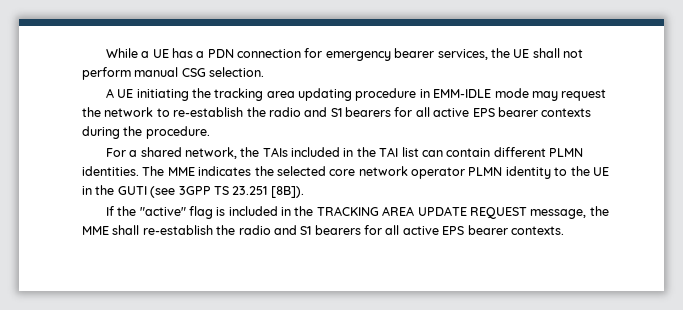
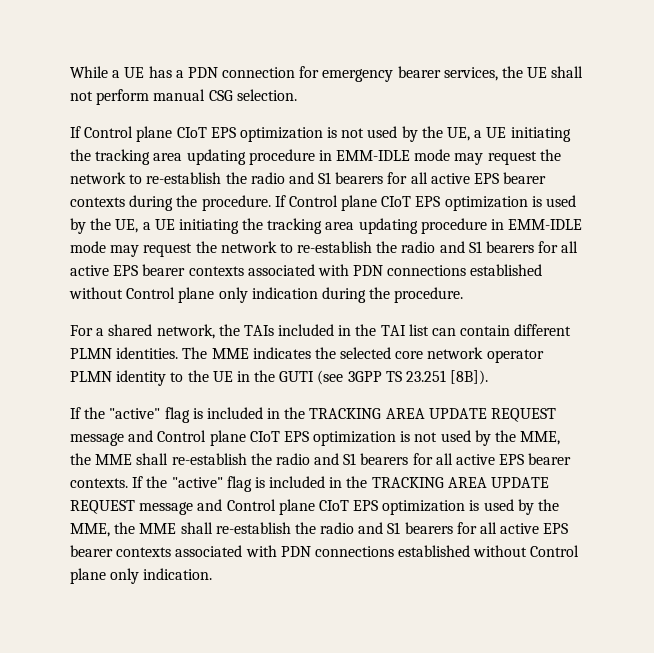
- A UE initiating the tracking area updating procedure in EMM-IDLE mode may request the network to re-establish the radio and S1 bearers for all active EPS bearer contexts during the procedure.
+ If Control plane CIoT EPS optimization is not used by the UE, a UE initiating the tracking area updating procedure in EMM-IDLE mode may request the network to re-establish the radio and S1 bearers for all active EPS bearer contexts during the procedure. If Control plane CIoT EPS optimization is used by the UE, a UE initiating the tracking area updating procedure in EMM-IDLE mode may request the network to re-establish the radio and S1 bearers for all active EPS bearer contexts associated with PDN connections established without Control plane only indication during the procedure.
- If the "active" flag is included in the TRACKING AREA UPDATE REQUEST message, the MME shall re-establish the radio and S1 bearers for all active EPS bearer contexts.
+ If the "active" flag is included in the TRACKING AREA UPDATE REQUEST message and Control plane CIoT EPS optimization is not used by the MME, the MME shall re-establish the radio and S1 bearers for all active EPS bearer contexts.
+ If the "active" flag is included in the TRACKING AREA UPDATE REQUEST message and Control plane CIoT EPS optimization is used by the MME, the MME shall re-establish the radio and S1 bearers for all active EPS bearer contexts associated with PDN connections established without Control plane only indication.

